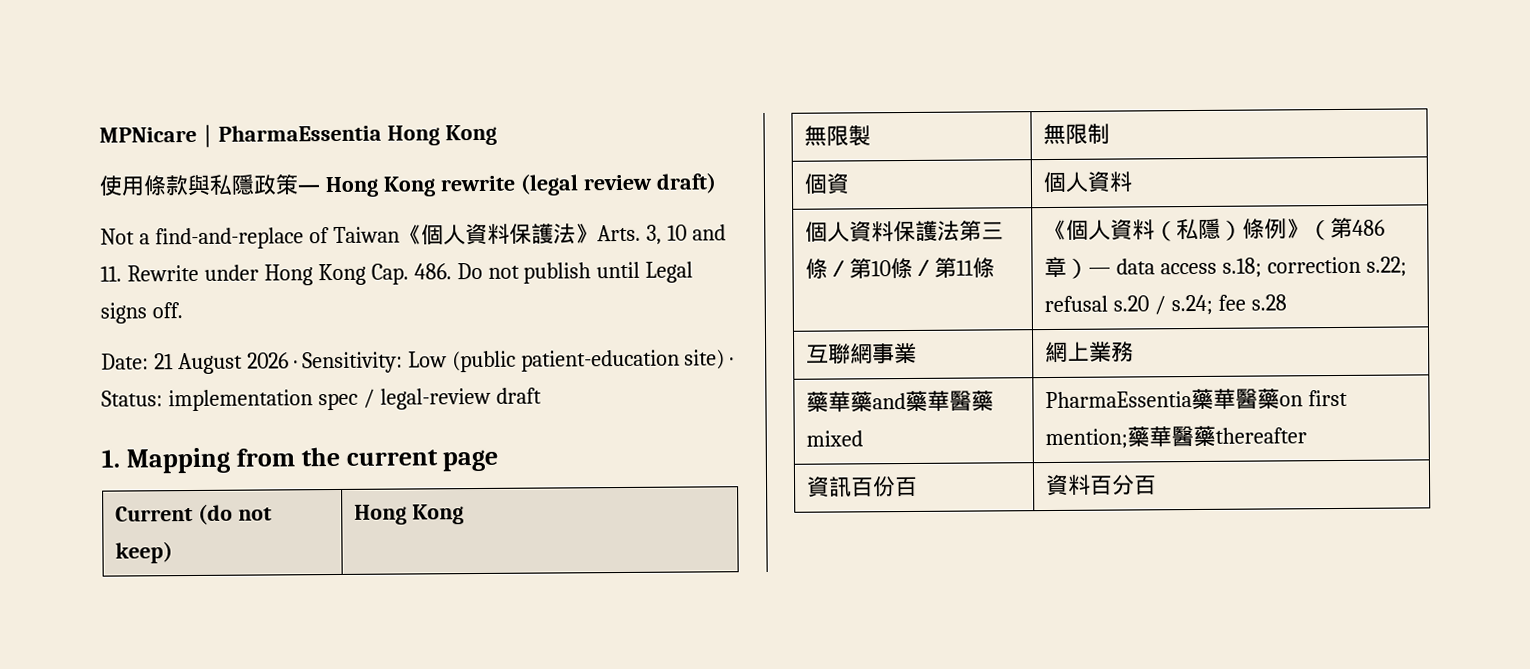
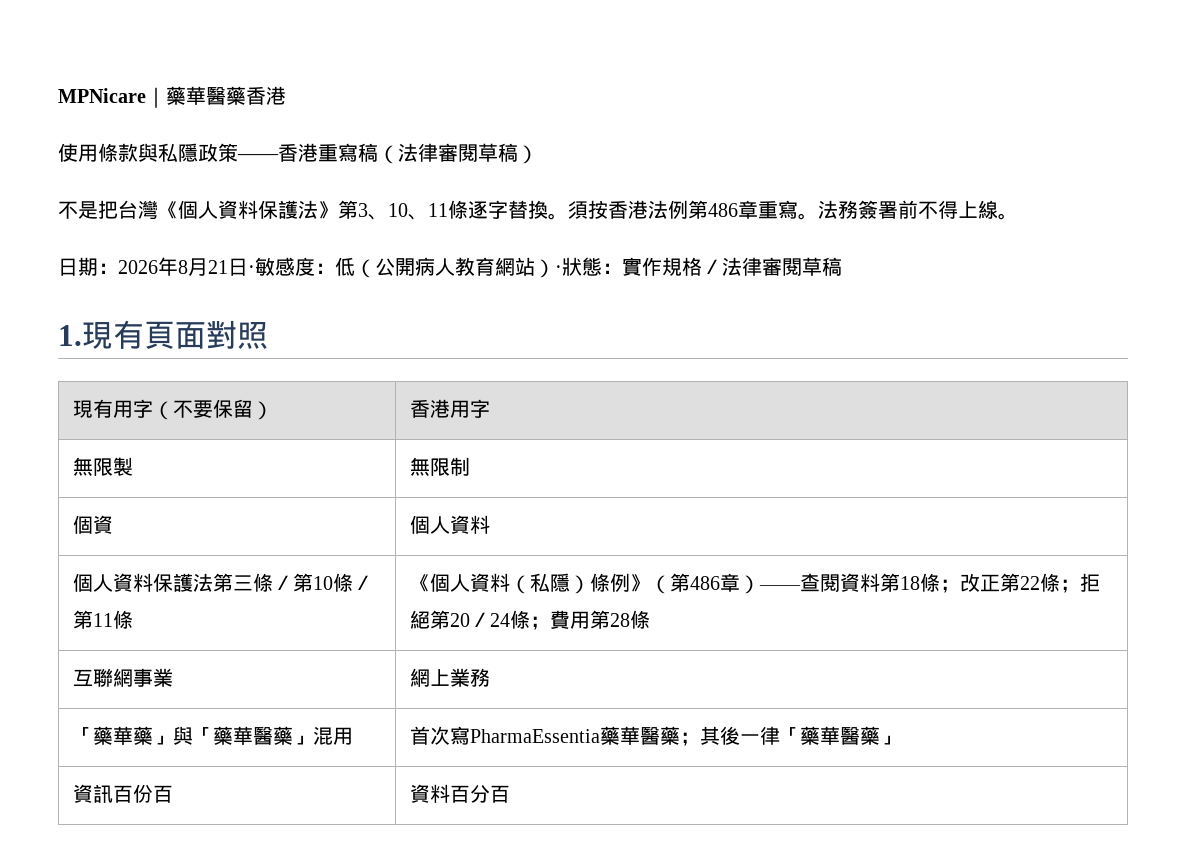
- MPNicare｜PharmaEssentia Hong Kong
+ MPNicare｜藥華醫藥香港
- 使用條款與私隱政策— Hong Kong rewrite (legal review draft)
- Not a find-and-replace of Taiwan《個人資料保護法》Arts. 3, 10 and 11. Rewrite under Hong Kong Cap. 486. Do not publish until Legal signs off.
- Date: 21 August 2026 · Sensitivity: Low (public patient-education site) · Status: implementation spec / legal-review draft
- 1. Mapping from the current page
- Current (do not keep) | Hong Kong
+ 使用條款與私隱政策——香港重寫稿（法律審閱草稿）
+ 不是把台灣《個人資料保護法》第3、10、11條逐字替換。須按香港法例第486章重寫。法務簽署前不得上線。
+ 日期：2026年8月21日·敏感度：低（公開病人教育網站）·狀態：實作規格／法律審閱草稿
+ 1.現有頁面對照
+ 現有用字（不要保留） | 香港用字
- 個人資料保護法第三條／第10條／第11條 | 《個人資料（私隱）條例》（第486章）— data access s.18; correction s.22; refusal s.20 / s.24; fee s.28
+ 個人資料保護法第三條／第10條／第11條 | 《個人資料（私隱）條例》（第486章）——查閱資料第18條；改正第22條；拒絕第20／24條；費用第28條
- 藥華藥and藥華醫藥mixed | PharmaEssentia藥華醫藥on first mention;藥華醫藥thereafter
+ 「藥華藥」與「藥華醫藥」混用 | 首次寫PharmaEssentia藥華醫藥；其後一律「藥華醫藥」

